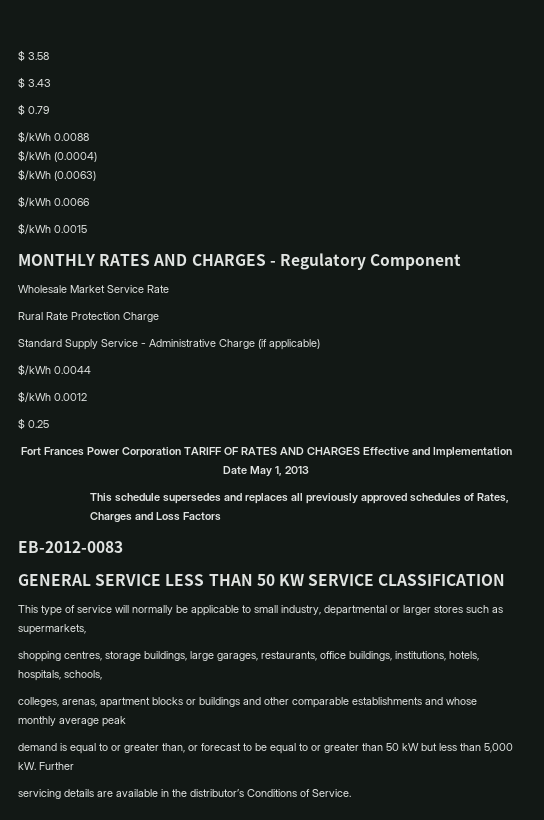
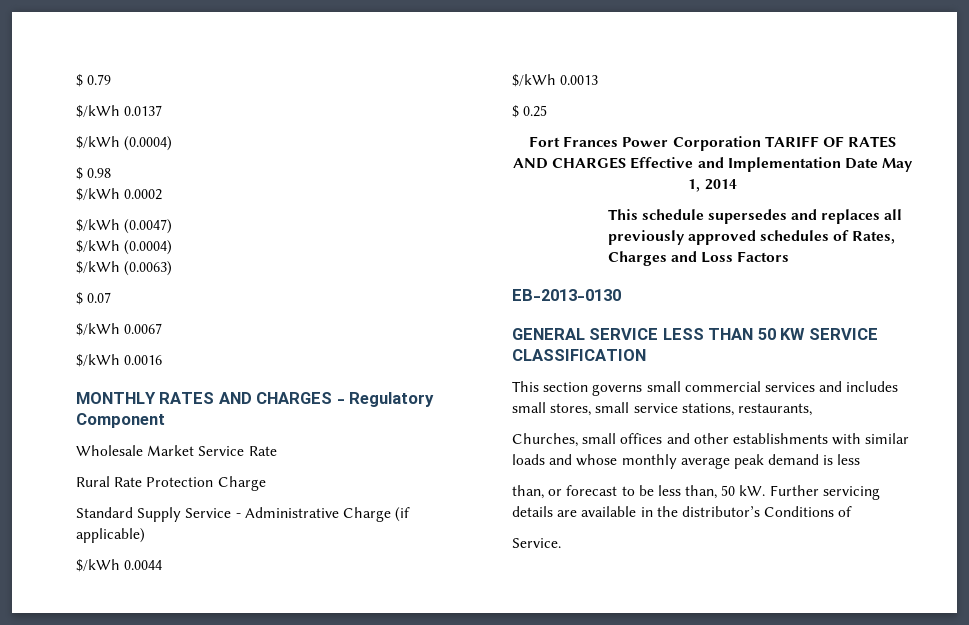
- $ 3.58
- $ 3.43
  $ 0.79
- $/kWh 0.0088
+ $/kWh 0.0137
+ $/kWh (0.0004)
+ $ 0.98
+ $/kWh 0.0002
+ $/kWh (0.0047)
- $/kWh 0.0066
- $/kWh 0.0015
+ $ 0.07
+ $/kWh 0.0067
+ $/kWh 0.0016
- $/kWh 0.0012
+ $/kWh 0.0013
- Fort Frances Power Corporation TARIFF OF RATES AND CHARGES Effective and Implementation Date May 1, 2013
+ Fort Frances Power Corporation TARIFF OF RATES AND CHARGES Effective and Implementation Date May 1, 2014
- EB-2012-0083
+ EB-2013-0130
- This type of service will normally be applicable to small industry, departmental or larger stores such as supermarkets,
- shopping centres, storage buildings, large garages, restaurants, office buildings, institutions, hotels, hospitals, schools,
- colleges, arenas, apartment blocks or buildings and other comparable establishments and whose monthly average peak
- demand is equal to or greater than, or forecast to be equal to or greater than 50 kW but less than 5,000 kW.
+ This section governs small commercial services and includes small stores, small service stations, restaurants,
+ Churches, small offices and other establishments with similar loads and whose monthly average peak demand is less
+ than, or forecast to be less than, 50 kW.
- Further
- servicing details are available in the distributor’s Conditions of Service.
+ Further servicing details are available in the distributor’s Conditions of
+ Service.

